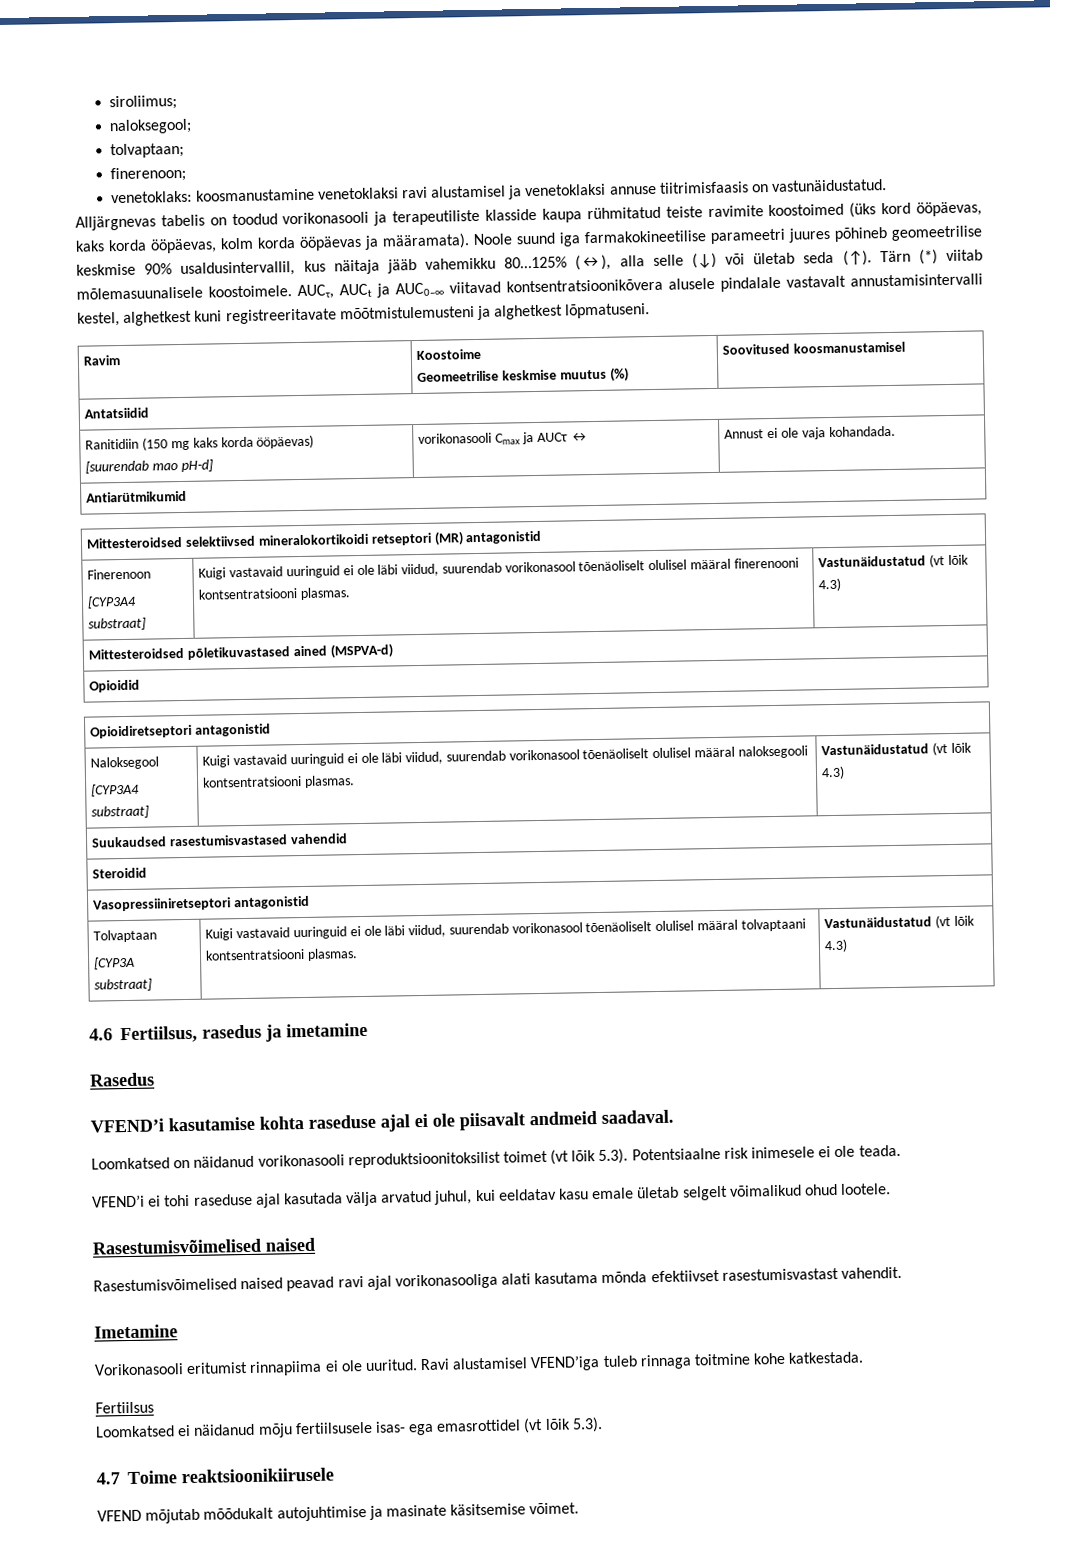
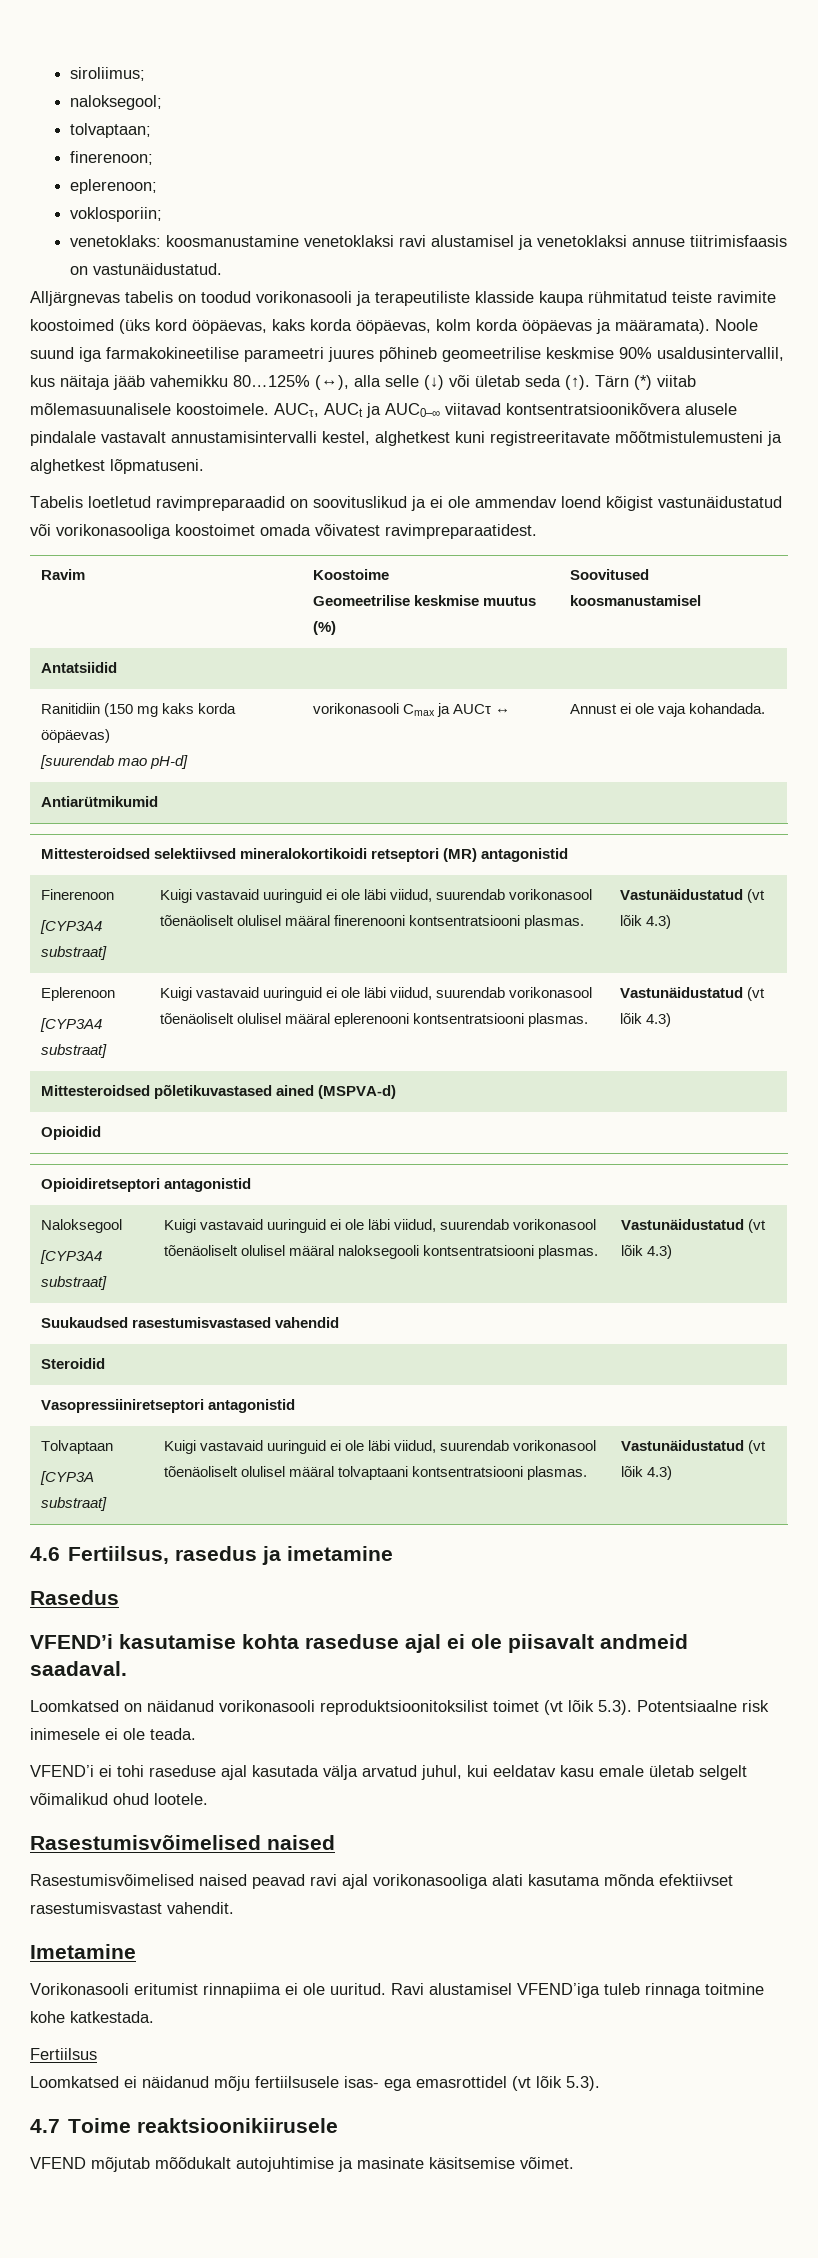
+ eplerenoon;
+ voklosporiin;
+ Tabelis loetletud ravimpreparaadid on soovituslikud ja ei ole ammendav loend kõigist vastunäidustatud või vorikonasooliga koostoimet omada võivatest ravimpreparaatidest.
+ Eplerenoon
+ [CYP3A4 substraat] | Kuigi vastavaid uuringuid ei ole läbi viidud, suurendab vorikonasool tõenäoliselt olulisel määral eplerenooni kontsentratsiooni plasmas. | Vastunäidustatud (vt lõik 4.3)

